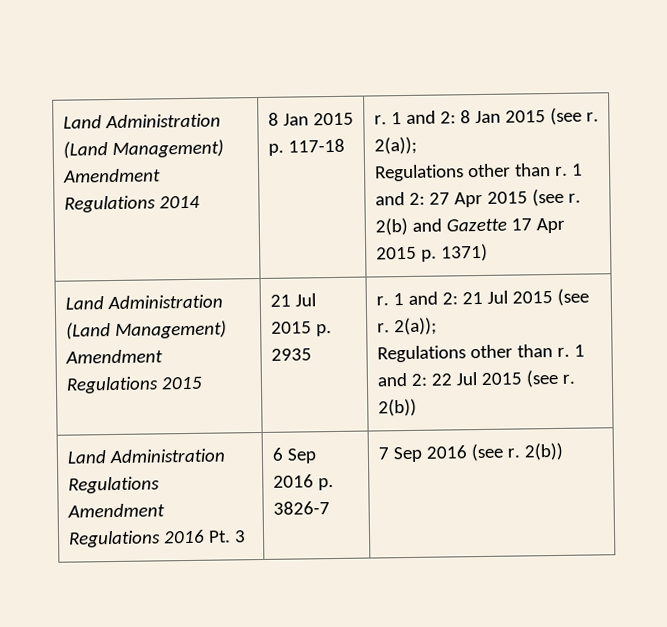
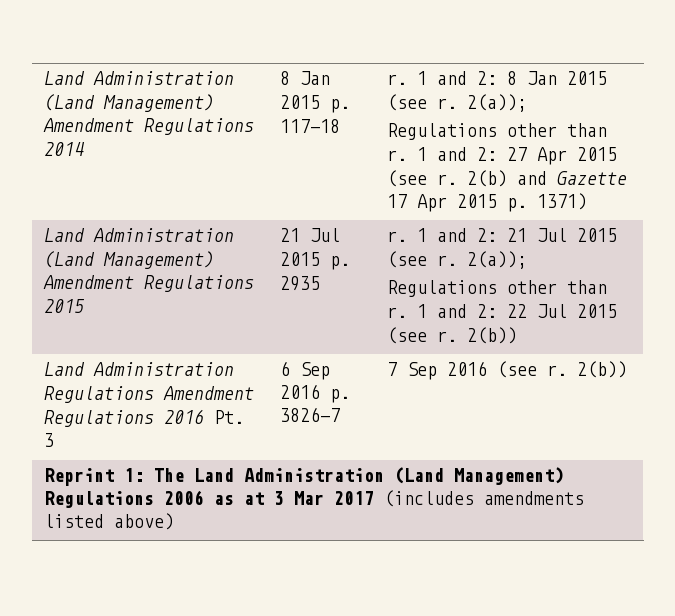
+ Reprint 1: The Land Administration (Land Management) Regulations 2006 as at 3 Mar 2017 (includes amendments listed above)

